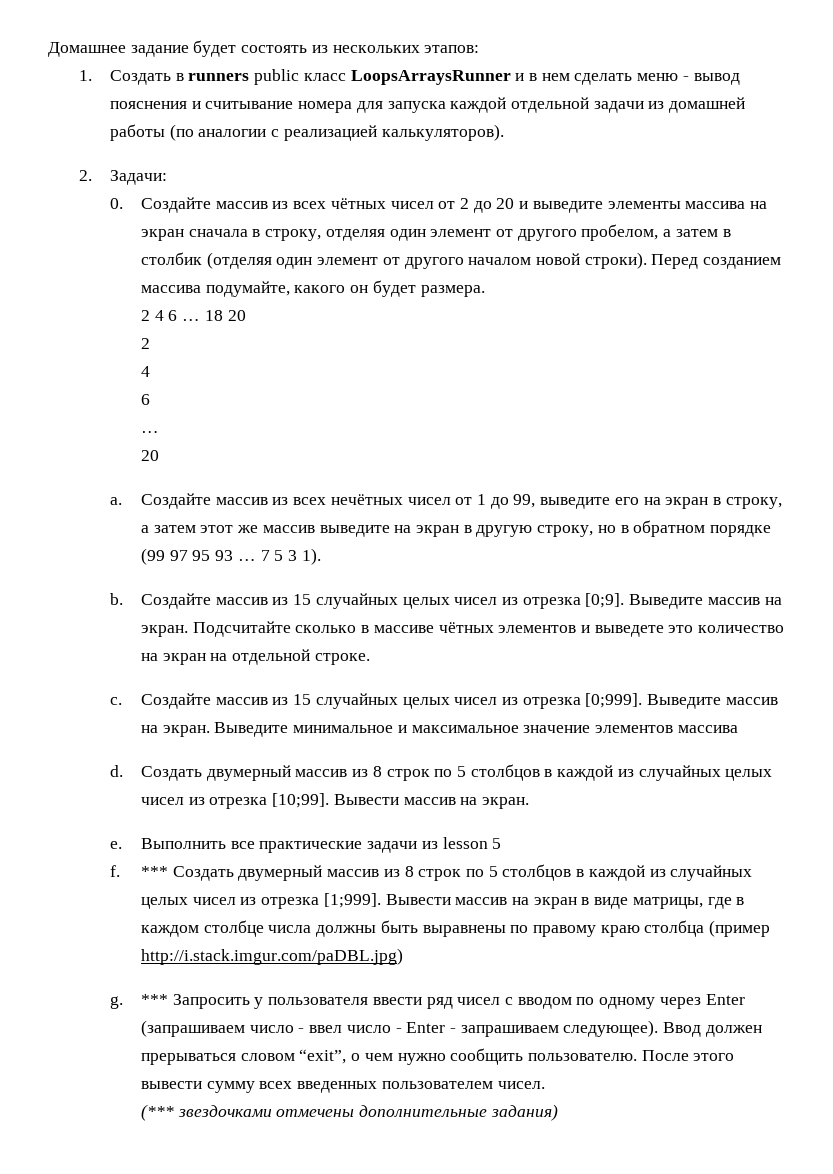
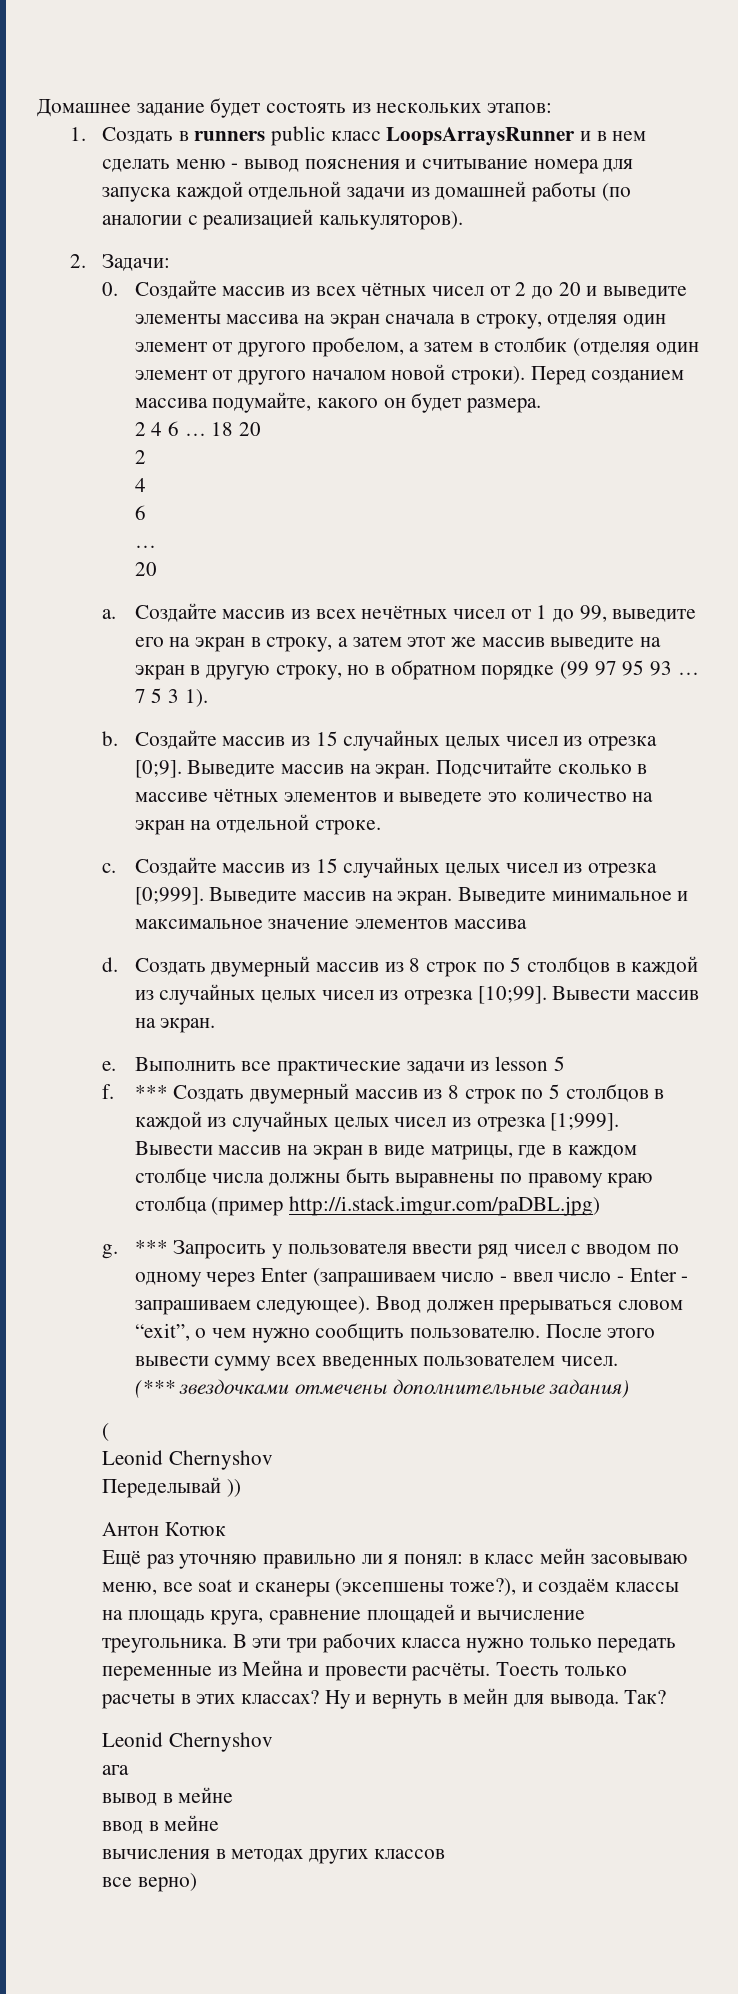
+ (
+ Leonid Chernyshov
+ Переделывай ))
+ Антон Котюк
+ Ещё раз уточняю правильно ли я понял: в класс мейн засовываю меню, все soat и сканеры (эксепшены тоже?), и создаём классы на площадь круга, сравнение площадей и вычисление треугольника. В эти три рабочих класса нужно только передать переменные из Мейна и провести расчёты. Тоесть только расчеты в этих классах? Ну и вернуть в мейн для вывода. Так?
+ Leonid Chernyshov
+ ага
+ вывод в мейне
+ ввод в мейне
+ вычисления в методах других классов
+ все верно)

